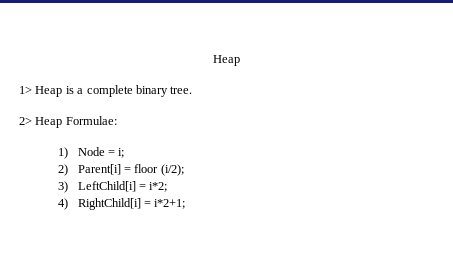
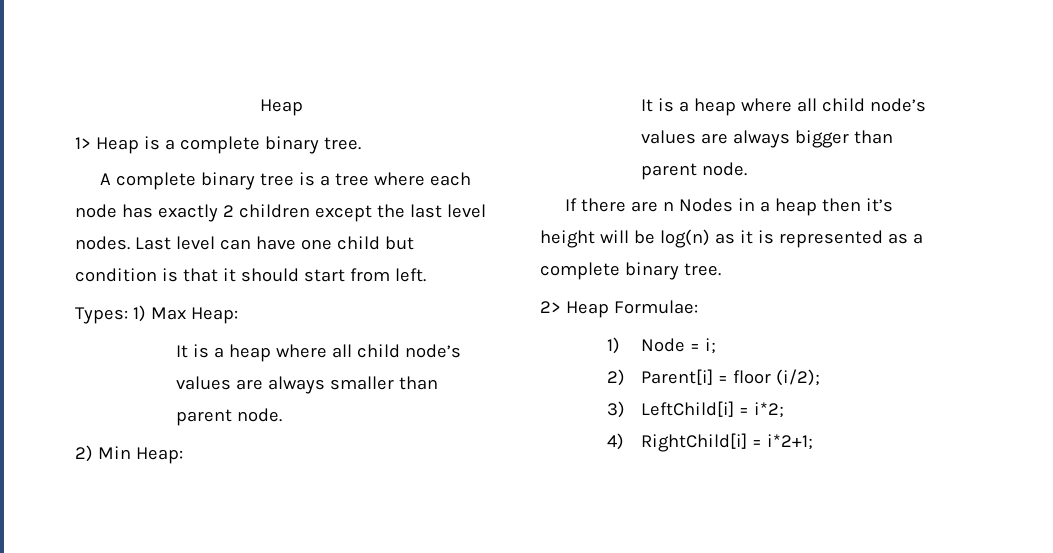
+ A complete binary tree is a tree where each node has exactly 2 children except the last level nodes. Last level can have one child but condition is that it should start from left.
+ Types: 1) Max Heap:
+ It is a heap where all child node’s values are always smaller than parent node.
+ 2) Min Heap:
+ It is a heap where all child node’s values are always bigger than parent node.
+ If there are n Nodes in a heap then it’s height will be log(n) as it is represented as a complete binary tree.

